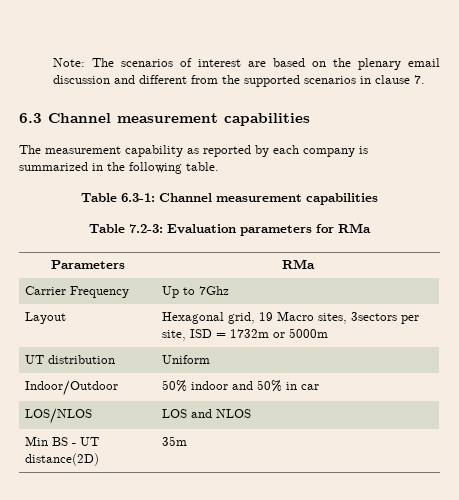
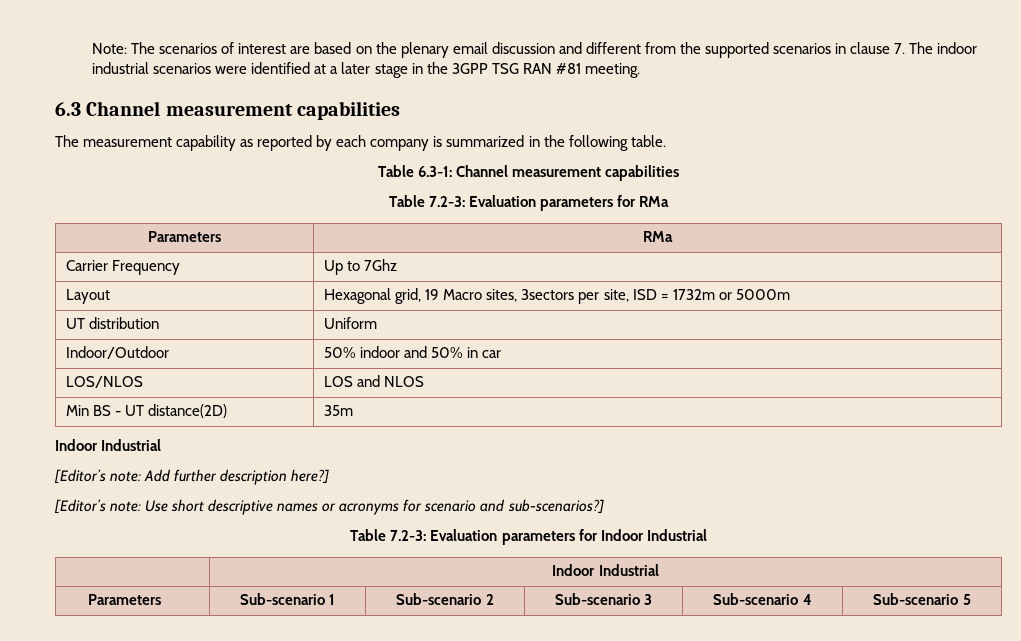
- Note: The scenarios of interest are based on the plenary email discussion and different from the supported scenarios in clause 7.
+ Note: The scenarios of interest are based on the plenary email discussion and different from the supported scenarios in clause 7. The indoor industrial scenarios were identified at a later stage in the 3GPP TSG RAN #81 meeting.
  Min BS - UT distance(2D) | 35m
+ Indoor Industrial
+ [Editor’s note: Add further description here?]
+ [Editor’s note: Use short descriptive names or acronyms for scenario and sub-scenarios?]
+ Table 7.2-3: Evaluation parameters for Indoor Industrial
+ | Indoor Industrial
+ Parameters | Sub-scenario 1 | Sub-scenario 2 | Sub-scenario 3 | Sub-scenario 4 | Sub-scenario 5

